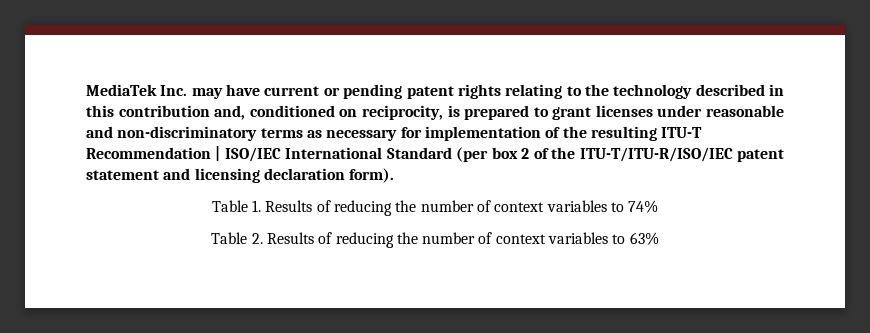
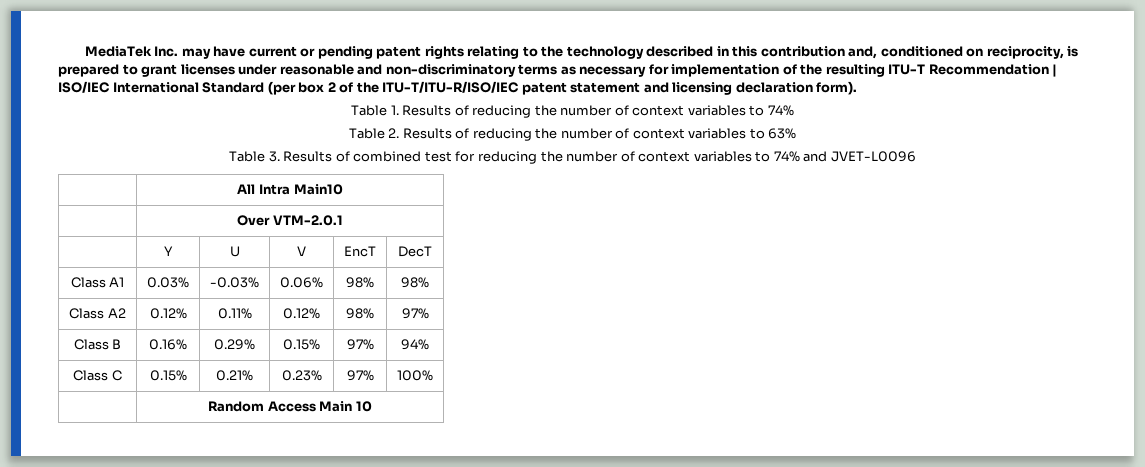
+ Table 3. Results of combined test for reducing the number of context variables to 74% and JVET-L0096
+ | All Intra Main10
+ | Over VTM-2.0.1
+ | Y | U | V | EncT | DecT
+ Class A1 | 0.03% | -0.03% | 0.06% | 98% | 98%
+ Class A2 | 0.12% | 0.11% | 0.12% | 98% | 97%
+ Class B | 0.16% | 0.29% | 0.15% | 97% | 94%
+ Class C | 0.15% | 0.21% | 0.23% | 97% | 100%
+ | Random Access Main 10

